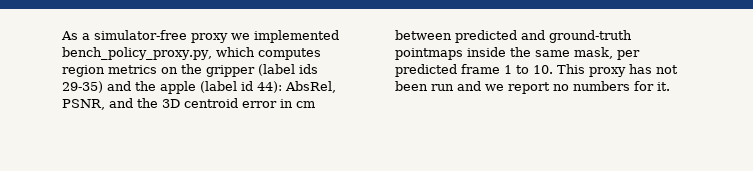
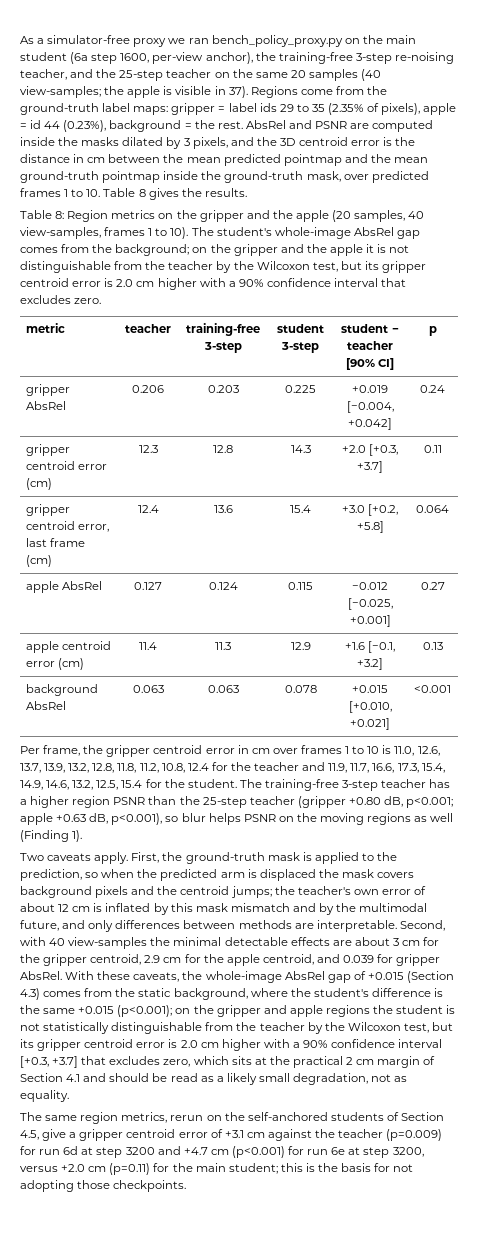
- As a simulator-free proxy we implemented bench_policy_proxy.py, which computes region metrics on the gripper (label ids 29-35) and the apple (label id 44): AbsRel, PSNR, and the 3D centroid error in cm between predicted and ground-truth pointmaps inside the same mask, per predicted frame 1 to 10. This proxy has not been run and we report no numbers for it.
+ As a simulator-free proxy we ran bench_policy_proxy.py on the main student (6a step 1600, per-view anchor), the training-free 3-step re-noising teacher, and the 25-step teacher on the same 20 samples (40 view-samples; the apple is visible in 37). Regions come from the ground-truth label maps: gripper = label ids 29 to 35 (2.35% of pixels), apple = id 44 (0.23%), background = the rest. AbsRel and PSNR are computed inside the masks dilated by 3 pixels, and the 3D centroid error is the distance in cm between the mean predicted pointmap and the mean ground-truth pointmap inside the ground-truth mask, over predicted frames 1 to 10. Table 8 gives the results.
+ Table 8: Region metrics on the gripper and the apple (20 samples, 40 view-samples, frames 1 to 10). The student's whole-image AbsRel gap comes from the background; on the gripper and the apple it is not distinguishable from the teacher by the Wilcoxon test, but its gripper centroid error is 2.0 cm higher with a 90% confidence interval that excludes zero.
+ metric | teacher | training-free 3-step | student 3-step | student − teacher [90% CI] | p
+ gripper AbsRel | 0.206 | 0.203 | 0.225 | +0.019 [−0.004, +0.042] | 0.24
+ gripper centroid error (cm) | 12.3 | 12.8 | 14.3 | +2.0 [+0.3, +3.7] | 0.11
+ gripper centroid error, last frame (cm) | 12.4 | 13.6 | 15.4 | +3.0 [+0.2, +5.8] | 0.064
+ apple AbsRel | 0.127 | 0.124 | 0.115 | −0.012 [−0.025, +0.001] | 0.27
+ apple centroid error (cm) | 11.4 | 11.3 | 12.9 | +1.6 [−0.1, +3.2] | 0.13
+ background AbsRel | 0.063 | 0.063 | 0.078 | +0.015 [+0.010, +0.021] | <0.001
+ Per frame, the gripper centroid error in cm over frames 1 to 10 is 11.0, 12.6, 13.7, 13.9, 13.2, 12.8, 11.8, 11.2, 10.8, 12.4 for the teacher and 11.9, 11.7, 16.6, 17.3, 15.4, 14.9, 14.6, 13.2, 12.5, 15.4 for the student. The training-free 3-step teacher has a higher region PSNR than the 25-step teacher (gripper +0.80 dB, p<0.001; apple +0.63 dB, p<0.001), so blur helps PSNR on the moving regions as well (Finding 1).
+ Two caveats apply. First, the ground-truth mask is applied to the prediction, so when the predicted arm is displaced the mask covers background pixels and the centroid jumps; the teacher's own error of about 12 cm is inflated by this mask mismatch and by the multimodal future, and only differences between methods are interpretable. Second, with 40 view-samples the minimal detectable effects are about 3 cm for the gripper centroid, 2.9 cm for the apple centroid, and 0.039 for gripper AbsRel. With these caveats, the whole-image AbsRel gap of +0.015 (Section 4.3) comes from the static background, where the student's difference is the same +0.015 (p<0.001); on the gripper and apple regions the student is not statistically distinguishable from the teacher by the Wilcoxon test, but its gripper centroid error is 2.0 cm higher with a 90% confidence interval [+0.3, +3.7] that excludes zero, which sits at the practical 2 cm margin of Section 4.1 and should be read as a likely small degradation, not as equality.
+ The same region metrics, rerun on the self-anchored students of Section 4.5, give a gripper centroid error of +3.1 cm against the teacher (p=0.009) for run 6d at step 3200 and +4.7 cm (p<0.001) for run 6e at step 3200, versus +2.0 cm (p=0.11) for the main student; this is the basis for not adopting those checkpoints.

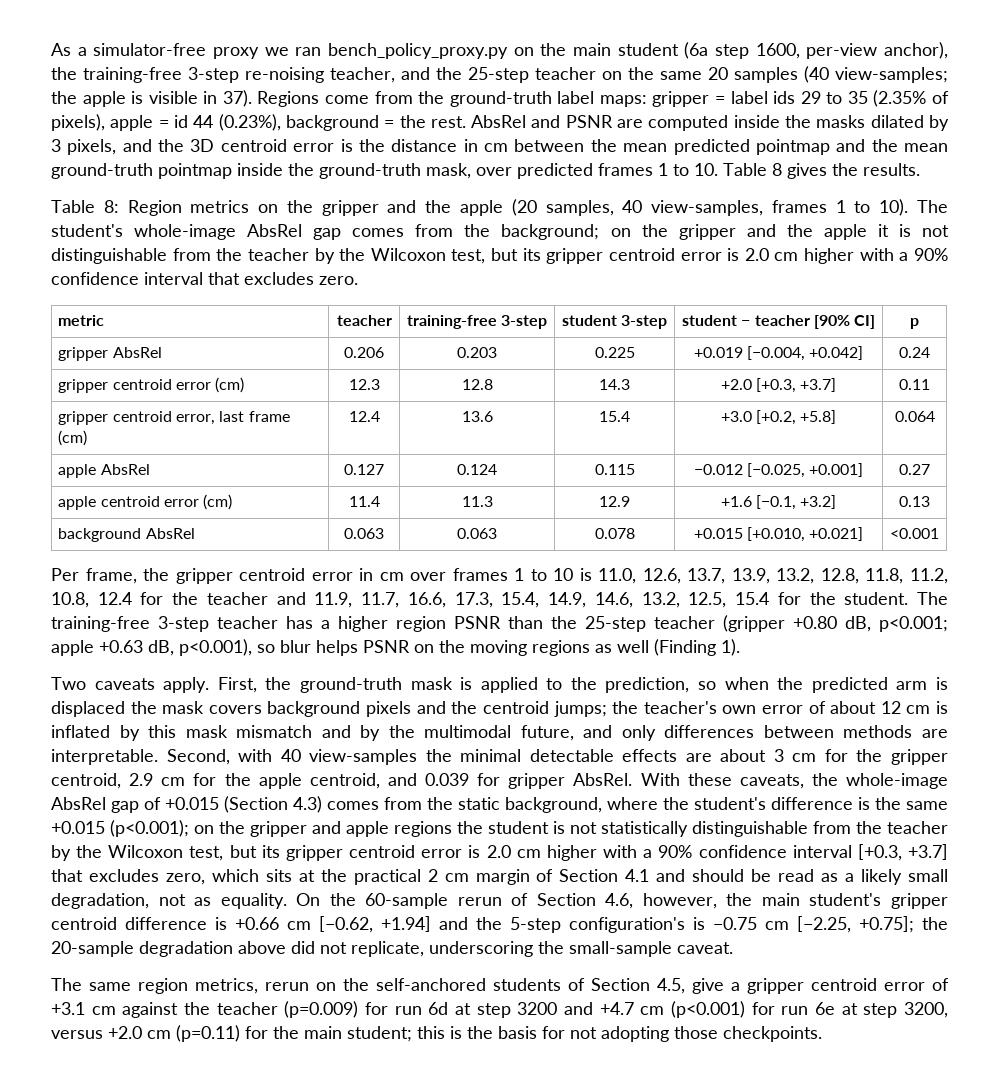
+ On the 60-sample rerun of Section 4.6, however, the main student's gripper centroid difference is +0.66 cm [−0.62, +1.94] and the 5-step configuration's is −0.75 cm [−2.25, +0.75]; the 20-sample degradation above did not replicate, underscoring the small-sample caveat.

